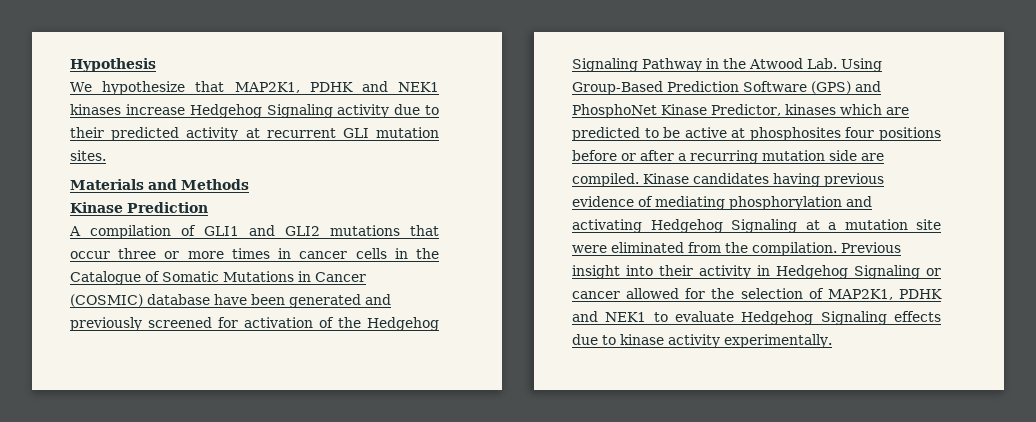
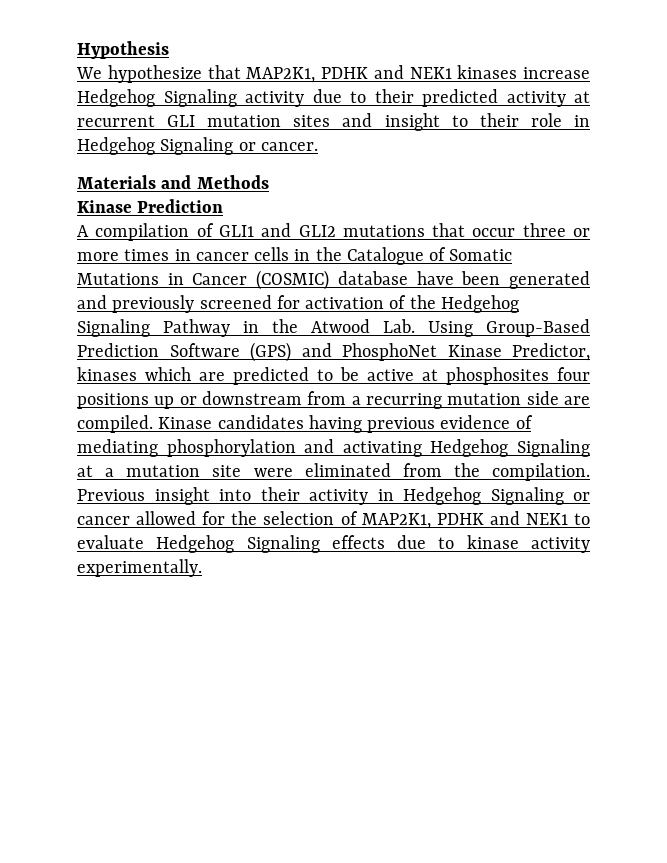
- We hypothesize that MAP2K1, PDHK and NEK1 kinases increase Hedgehog Signaling activity due to their predicted activity at recurrent GLI mutation sites.
+ We hypothesize that MAP2K1, PDHK and NEK1 kinases increase Hedgehog Signaling activity due to their predicted activity at recurrent GLI mutation sites and insight to their role in Hedgehog Signaling or cancer.
- A compilation of GLI1 and GLI2 mutations that occur three or more times in cancer cells in the Catalogue of Somatic Mutations in Cancer (COSMIC) database have been generated and previously screened for activation of the Hedgehog Signaling Pathway in the Atwood Lab. Using Group-Based Prediction Software (GPS) and PhosphoNet Kinase Predictor, kinases which are predicted to be active at phosphosites four positions before or after a recurring mutation side are compiled.
+ A compilation of GLI1 and GLI2 mutations that occur three or more times in cancer cells in the Catalogue of Somatic Mutations in Cancer (COSMIC) database have been generated and previously screened for activation of the Hedgehog Signaling Pathway in the Atwood Lab. Using Group-Based Prediction Software (GPS) and PhosphoNet Kinase Predictor, kinases which are predicted to be active at phosphosites four positions up or downstream from a recurring mutation side are compiled.

